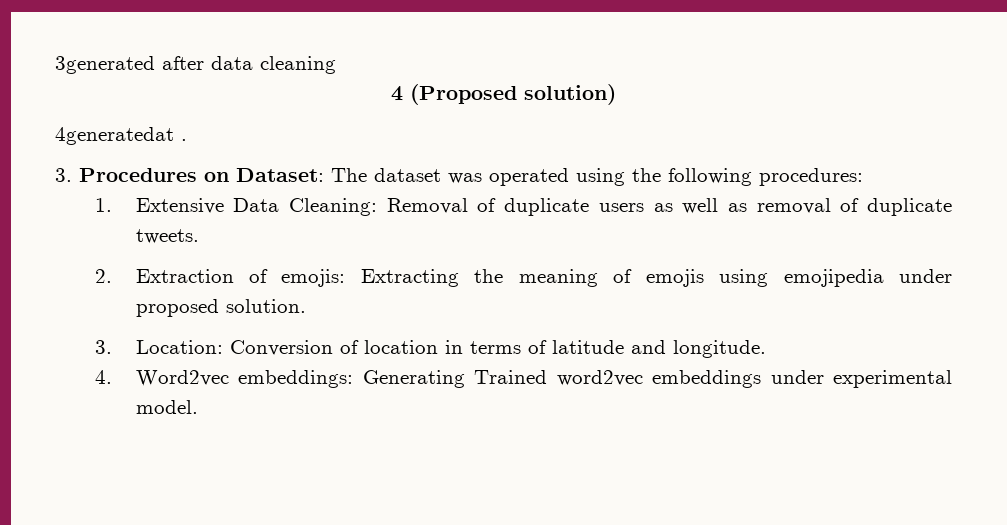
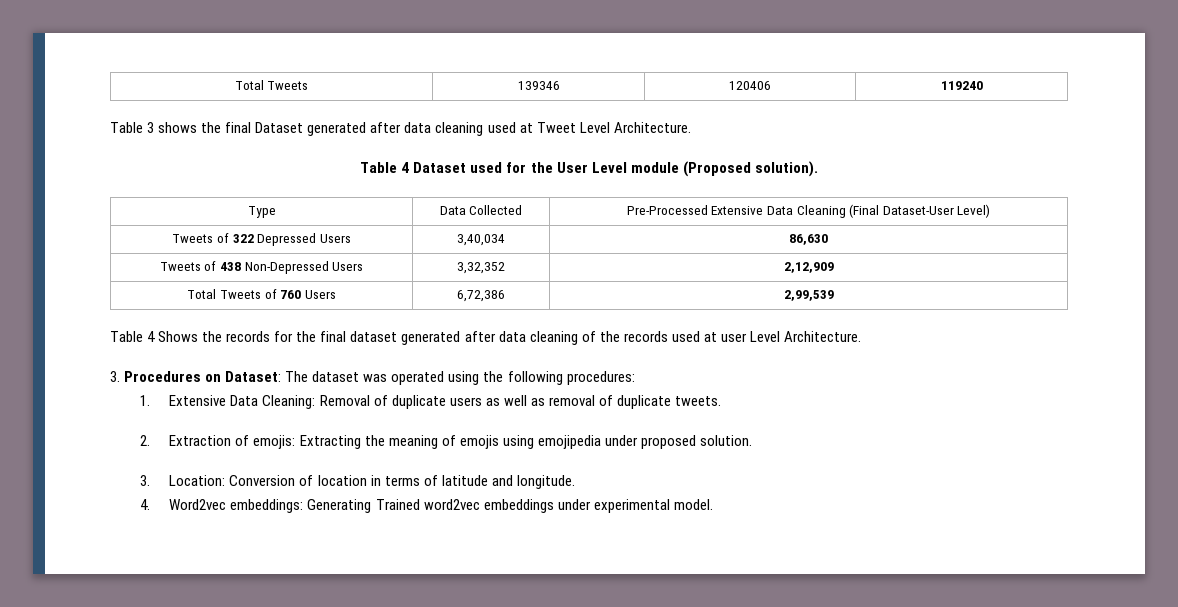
- 3generated after data cleaning
- 4 (Proposed solution)
- 4generatedat .
+ Total Tweets | 139346 | 120406 | 119240
+ Table 3 shows the final Dataset generated after data cleaning used at Tweet Level Architecture.
+ Table 4 Dataset used for the User Level module (Proposed solution).
+ Type | Data Collected | Pre-Processed Extensive Data Cleaning (Final Dataset-User Level)
+ Tweets of 322 Depressed Users | 3,40,034 | 86,630
+ Tweets of 438 Non-Depressed Users | 3,32,352 | 2,12,909
+ Total Tweets of 760 Users | 6,72,386 | 2,99,539
+ Table 4 Shows the records for the final dataset generated after data cleaning of the records used at user Level Architecture.

